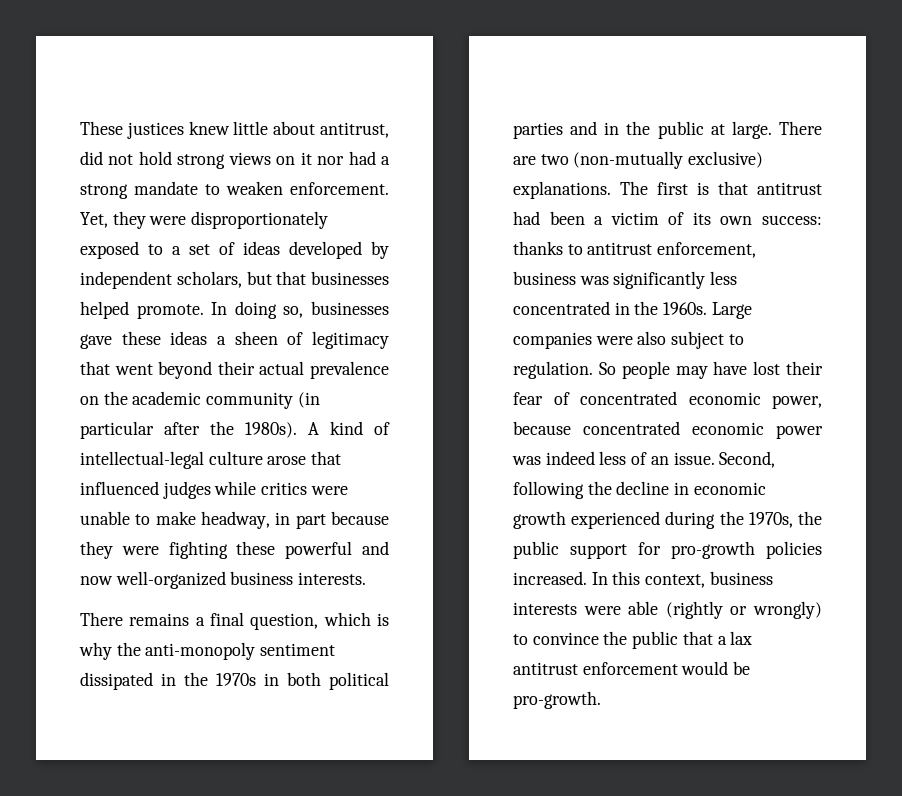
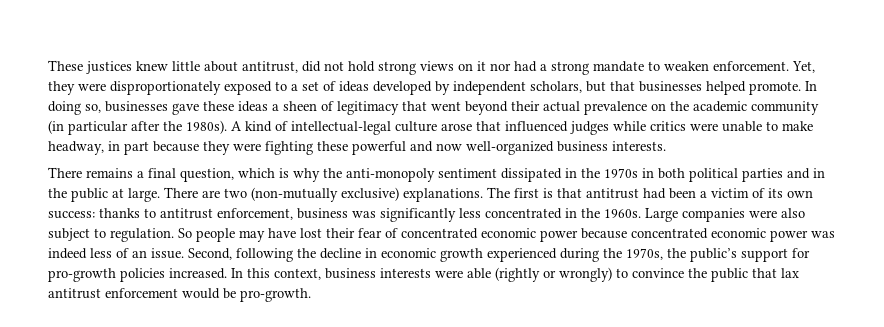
- So people may have lost their fear of concentrated economic power, because concentrated economic power was indeed less of an issue.
+ So people may have lost their fear of concentrated economic power because concentrated economic power was indeed less of an issue.
- Second, following the decline in economic growth experienced during the 1970s, the public support for pro-growth policies increased.
+ Second, following the decline in economic growth experienced during the 1970s, the public’s support for pro-growth policies increased.
- In this context, business interests were able (rightly or wrongly) to convince the public that a lax antitrust enforcement would be pro-growth.
+ In this context, business interests were able (rightly or wrongly) to convince the public that lax antitrust enforcement would be pro-growth.

